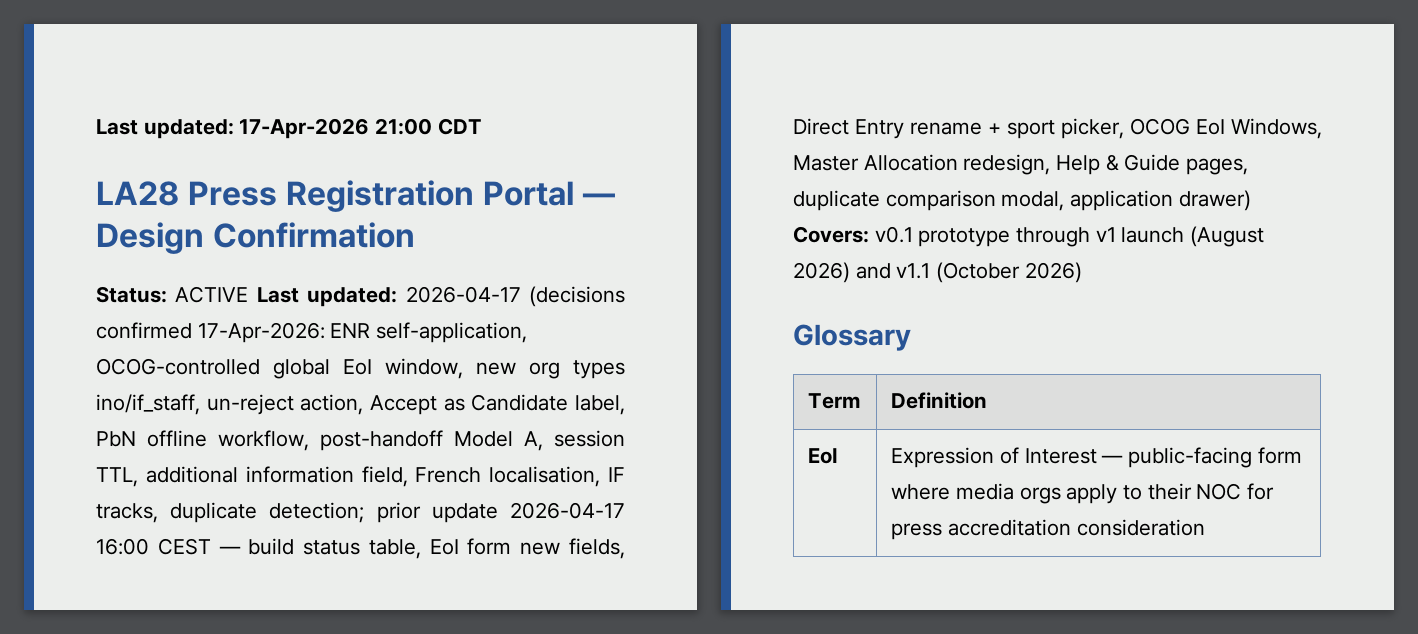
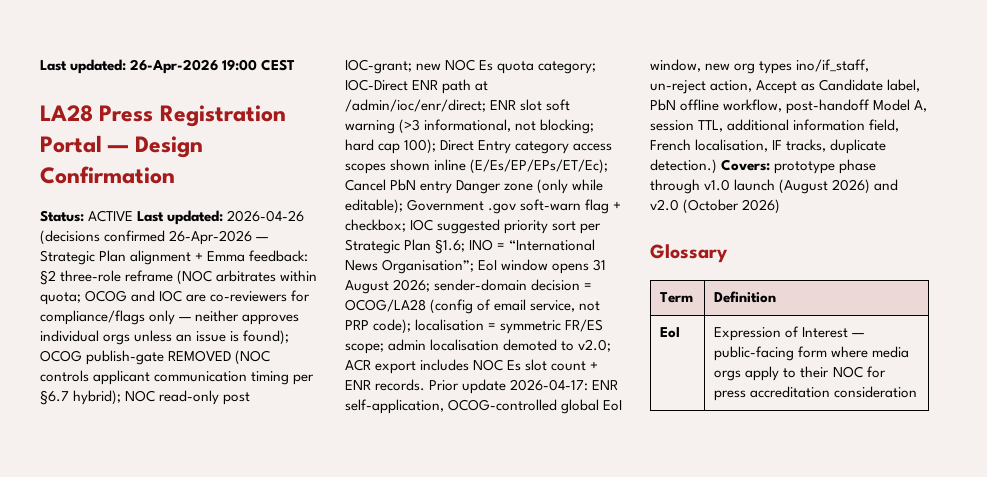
- Last updated: 17-Apr-2026 21:00 CDT
+ Last updated: 26-Apr-2026 19:00 CEST
- Status: ACTIVE Last updated: 2026-04-17 (decisions confirmed 17-Apr-2026: ENR self-application, OCOG-controlled global EoI window, new org types ino/if_staff, un-reject action, Accept as Candidate label, PbN offline workflow, post-handoff Model A, session TTL, additional information field, French localisation, IF tracks, duplicate detection; prior update 2026-04-17 16:00 CEST — build status table, EoI form new fields, Direct Entry rename + sport picker, OCOG EoI Windows, Master Allocation redesign, Help & Guide pages, duplicate comparison modal, application drawer) Covers: v0.1 prototype through v1 launch (August 2026) and v1.1 (October 2026)
+ Status: ACTIVE Last updated: 2026-04-26 (decisions confirmed 26-Apr-2026 — Strategic Plan alignment + Emma feedback: §2 three-role reframe (NOC arbitrates within quota; OCOG and IOC are co-reviewers for compliance/flags only — neither approves individual orgs unless an issue is found); OCOG publish-gate REMOVED (NOC controls applicant communication timing per §6.7 hybrid); NOC read-only post IOC-grant; new NOC Es quota category; IOC-Direct ENR path at /admin/ioc/enr/direct; ENR slot soft warning (>3 informational, not blocking; hard cap 100); Direct Entry category access scopes shown inline (E/Es/EP/EPs/ET/Ec); Cancel PbN entry Danger zone (only while editable); Government .gov soft-warn flag + checkbox; IOC suggested priority sort per Strategic Plan §1.6; INO = “International News Organisation”; EoI window opens 31 August 2026; sender-domain decision = OCOG/LA28 (config of email service, not PRP code); localisation = symmetric FR/ES scope; admin localisation demoted to v2.0; ACR export includes NOC Es slot count + ENR records. Prior update 2026-04-17: ENR self-application, OCOG-controlled global EoI window, new org types ino/if_staff, un-reject action, Accept as Candidate label, PbN offline workflow, post-handoff Model A, session TTL, additional information field, French localisation, IF tracks, duplicate detection.) Covers: prototype phase through v1.0 launch (August 2026) and v2.0 (October 2026)

